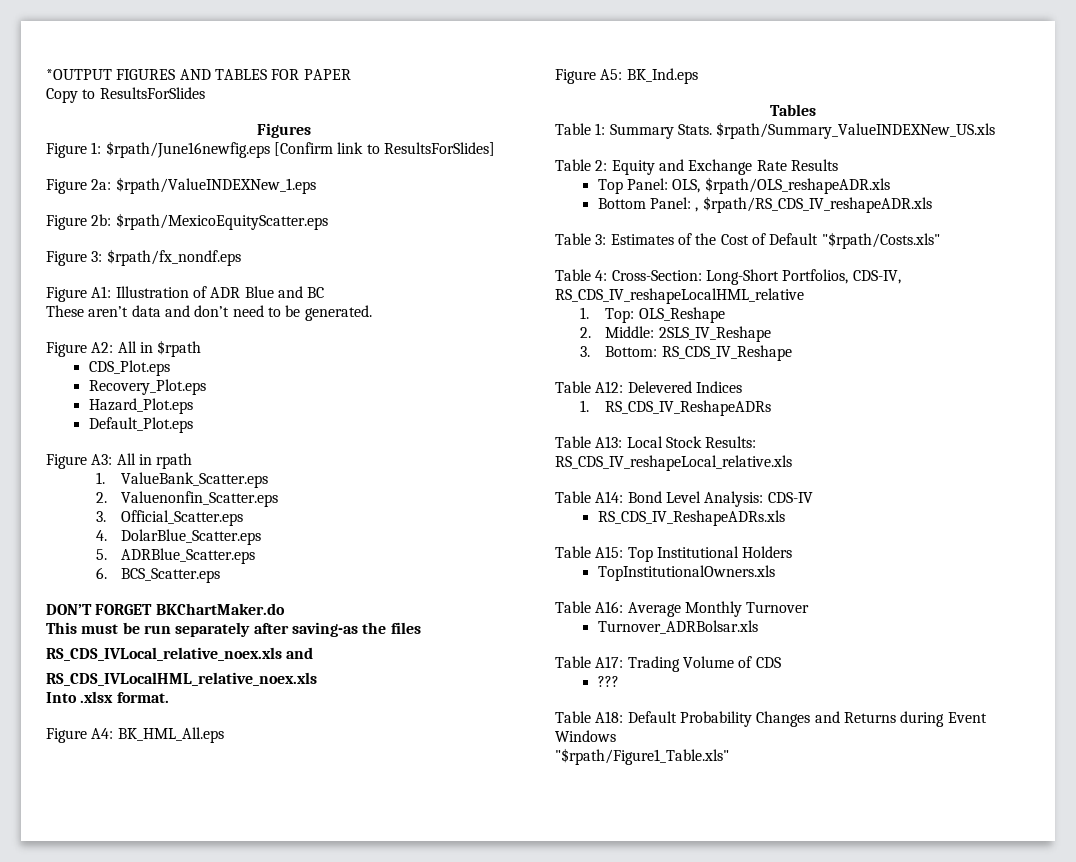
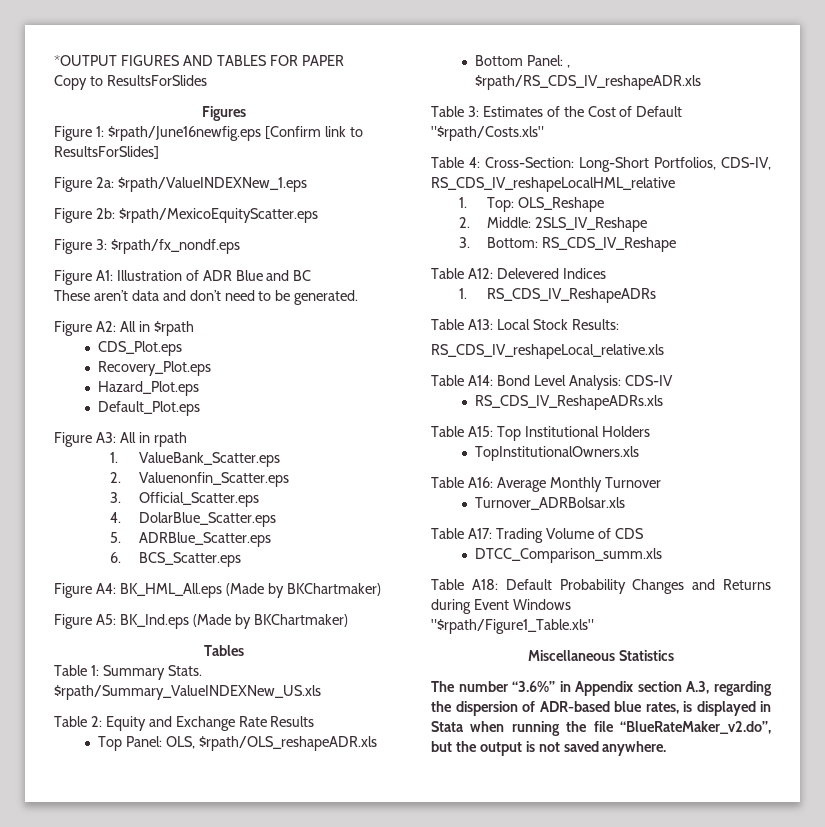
- DON’T FORGET BKChartMaker.do
- This must be run separately after saving-as the files
- RS_CDS_IVLocal_relative_noex.xls and
- RS_CDS_IVLocalHML_relative_noex.xls
- Into .xlsx format.
- Figure A4: BK_HML_All.eps
+ Figure A4: BK_HML_All.eps (Made by BKChartmaker)
- Figure A5: BK_Ind.eps
+ Figure A5: BK_Ind.eps (Made by BKChartmaker)
- ???
+ DTCC_Comparison_summ.xls
+ Miscellaneous Statistics
+ The number “3.6%” in Appendix section A.3, regarding the dispersion of ADR-based blue rates, is displayed in Stata when running the file “BlueRateMaker_v2.do”, but the output is not saved anywhere.

